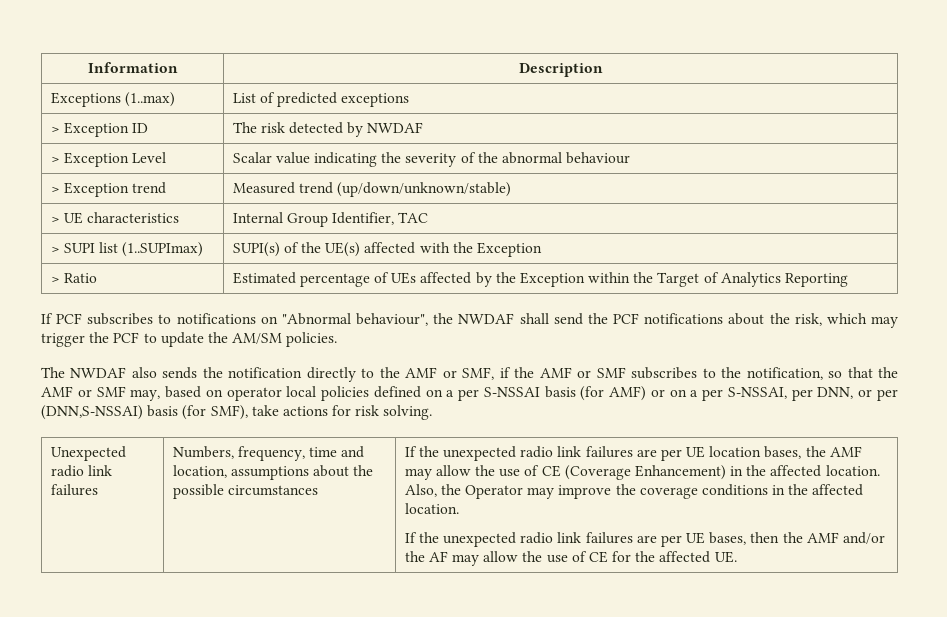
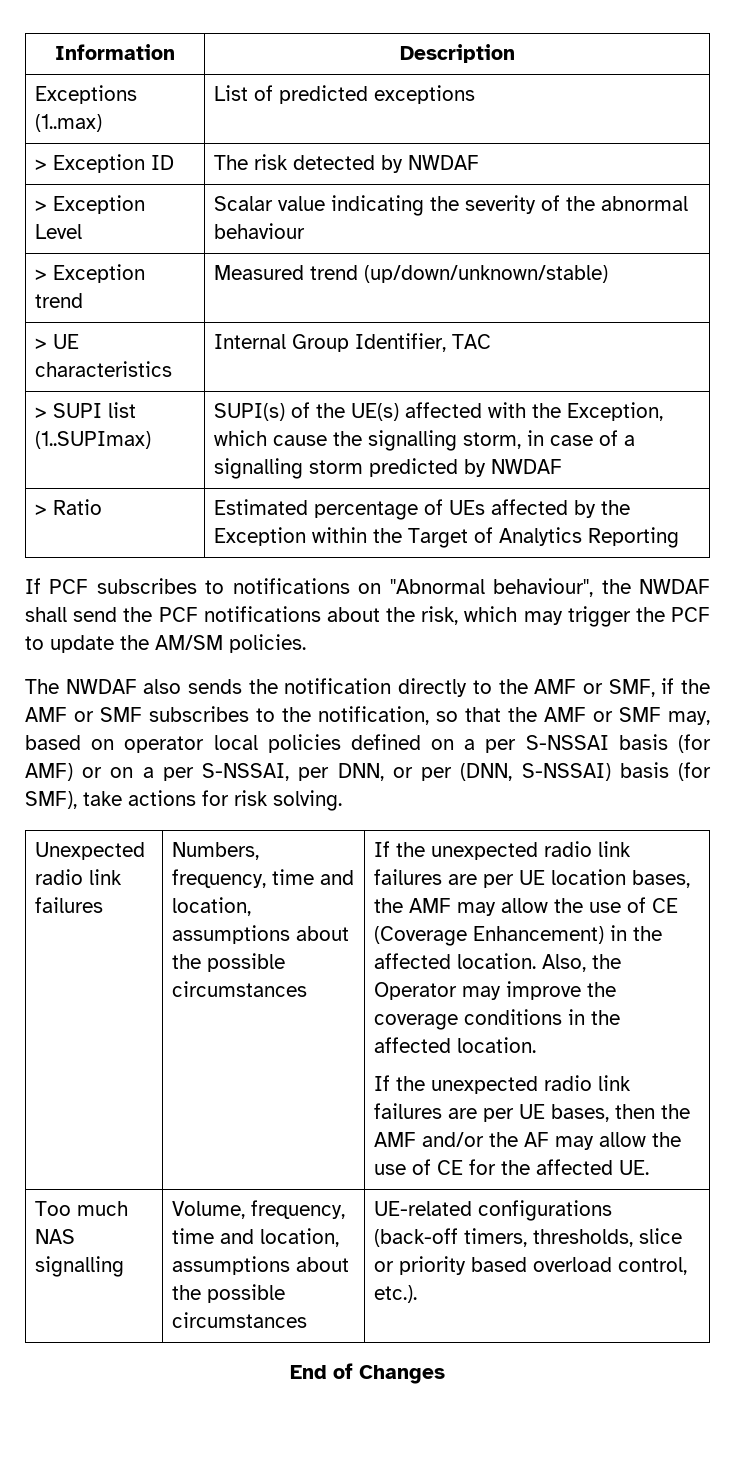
- > SUPI list (1..SUPImax) | SUPI(s) of the UE(s) affected with the Exception
+ > SUPI list (1..SUPImax) | SUPI(s) of the UE(s) affected with the Exception, which cause the signalling storm, in case of a signalling storm predicted by NWDAF
- The NWDAF also sends the notification directly to the AMF or SMF, if the AMF or SMF subscribes to the notification, so that the AMF or SMF may, based on operator local policies defined on a per S-NSSAI basis (for AMF) or on a per S-NSSAI, per DNN, or per (DNN,S-NSSAI) basis (for SMF), take actions for risk solving.
+ The NWDAF also sends the notification directly to the AMF or SMF, if the AMF or SMF subscribes to the notification, so that the AMF or SMF may, based on operator local policies defined on a per S-NSSAI basis (for AMF) or on a per S-NSSAI, per DNN, or per (DNN, S-NSSAI) basis (for SMF), take actions for risk solving.
+ Too much NAS signalling | Volume, frequency, time and location, assumptions about the possible circumstances | UE-related configurations (back-off timers, thresholds, slice or priority based overload control, etc.).
+ End of Changes

